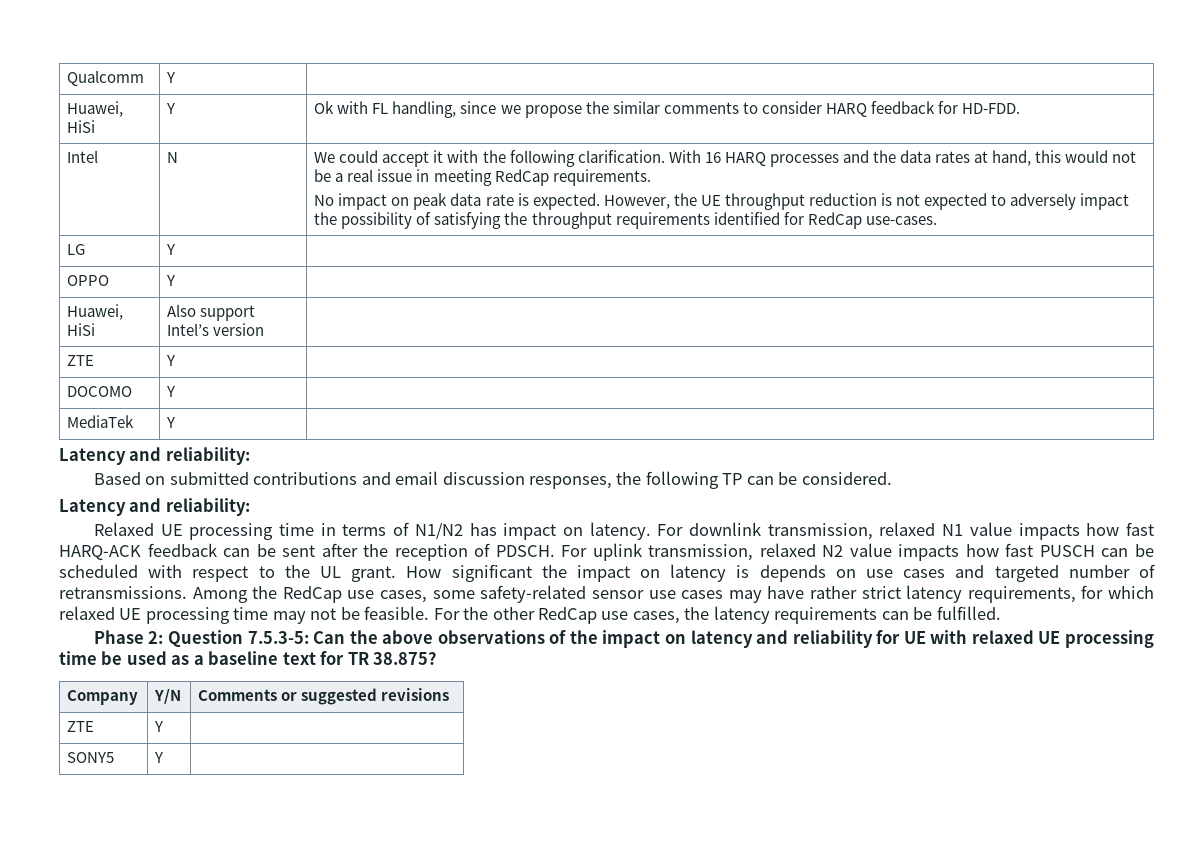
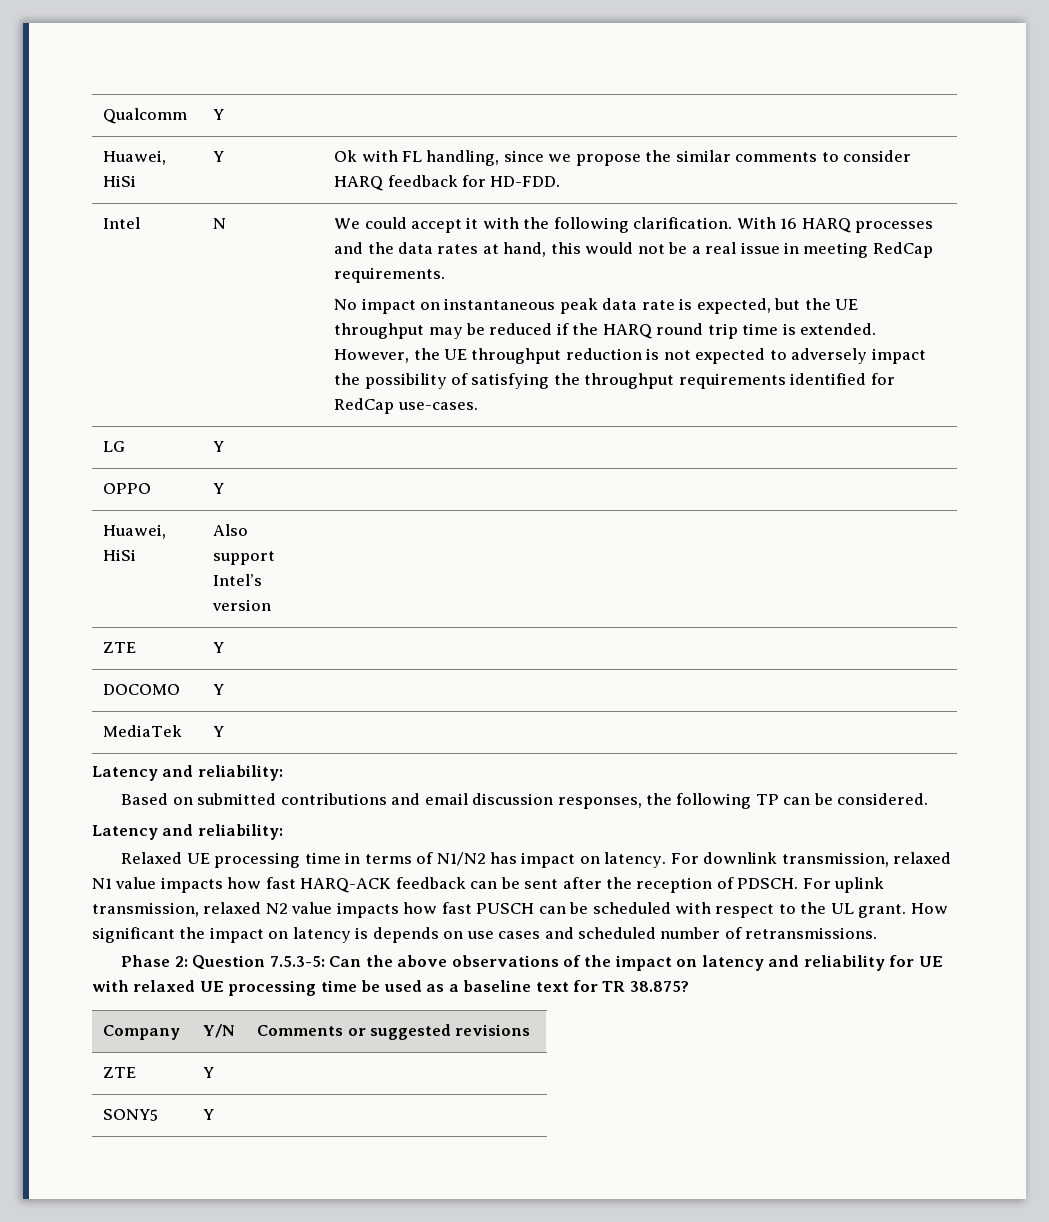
- No impact on peak data rate is expected.
+ No impact on instantaneous peak data rate is expected, but the UE throughput may be reduced if the HARQ round trip time is extended.
- How significant the impact on latency is depends on use cases and targeted number of retransmissions. Among the RedCap use cases, some safety-related sensor use cases may have rather strict latency requirements, for which relaxed UE processing time may not be feasible. For the other RedCap use cases, the latency requirements can be fulfilled.
+ How significant the impact on latency is depends on use cases and scheduled number of retransmissions.

